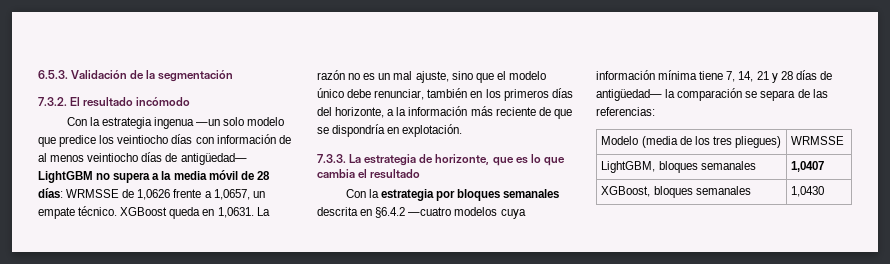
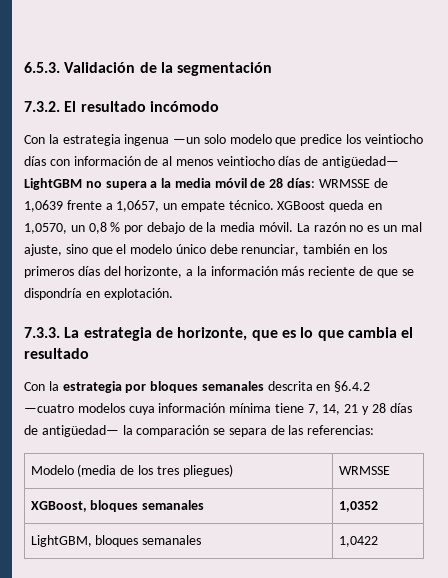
- Con la estrategia ingenua —un solo modelo que predice los veintiocho días con información de al menos veintiocho días de antigüedad— LightGBM no supera a la media móvil de 28 días: WRMSSE de 1,0626 frente a 1,0657, un empate técnico.
+ Con la estrategia ingenua —un solo modelo que predice los veintiocho días con información de al menos veintiocho días de antigüedad— LightGBM no supera a la media móvil de 28 días: WRMSSE de 1,0639 frente a 1,0657, un empate técnico.
- XGBoost queda en 1,0631.
+ XGBoost queda en 1,0570, un 0,8 % por debajo de la media móvil.
+ XGBoost, bloques semanales | 1,0352
- LightGBM, bloques semanales | 1,0407
- XGBoost, bloques semanales | 1,0430
+ LightGBM, bloques semanales | 1,0422

